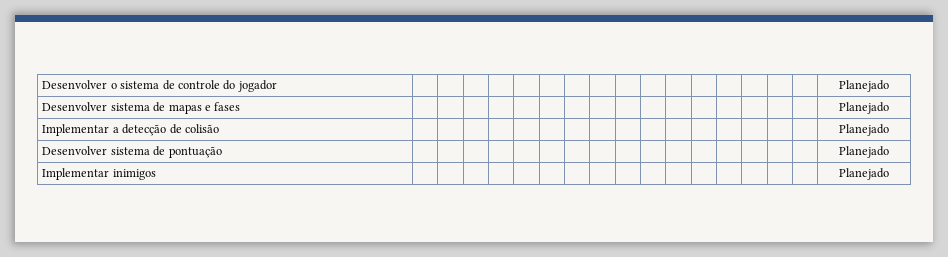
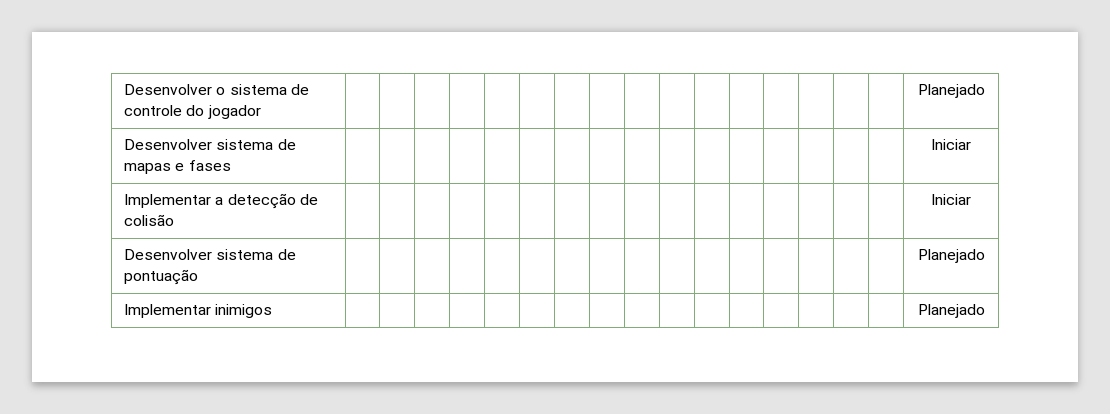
- Desenvolver sistema de mapas e fases | | | | | | | | | | | | | | | | | Planejado
+ Desenvolver sistema de mapas e fases | | | | | | | | | | | | | | | | | Iniciar
- Implementar a detecção de colisão | | | | | | | | | | | | | | | | | Planejado
+ Implementar a detecção de colisão | | | | | | | | | | | | | | | | | Iniciar

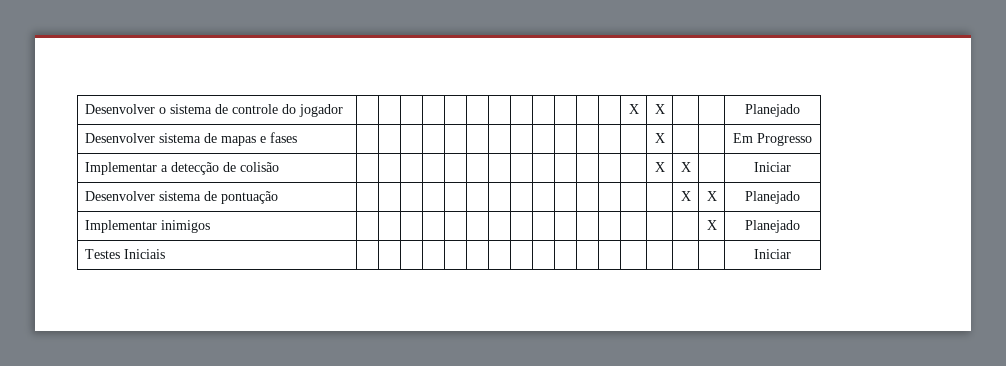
- Desenvolver o sistema de controle do jogador | | | | | | | | | | | | | | | | | Planejado
+ Desenvolver o sistema de controle do jogador | | | | | | | | | | | | | X | X | | | Planejado
- Desenvolver sistema de mapas e fases | | | | | | | | | | | | | | | | | Iniciar
+ Desenvolver sistema de mapas e fases | | | | | | | | | | | | | | X | | | Em Progresso
- Implementar a detecção de colisão | | | | | | | | | | | | | | | | | Iniciar
+ Implementar a detecção de colisão | | | | | | | | | | | | | | X | X | | Iniciar
- Desenvolver sistema de pontuação | | | | | | | | | | | | | | | | | Planejado
+ Desenvolver sistema de pontuação | | | | | | | | | | | | | | | X | X | Planejado
- Implementar inimigos | | | | | | | | | | | | | | | | | Planejado
+ Implementar inimigos | | | | | | | | | | | | | | | | X | Planejado
+ Testes Iniciais | | | | | | | | | | | | | | | | | Iniciar

